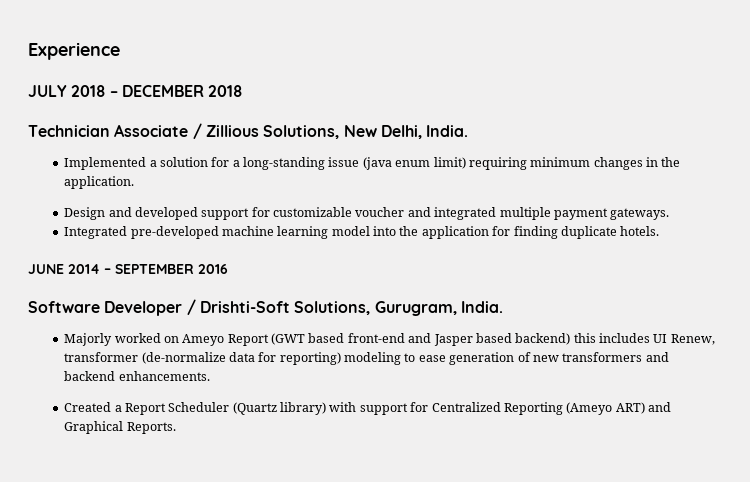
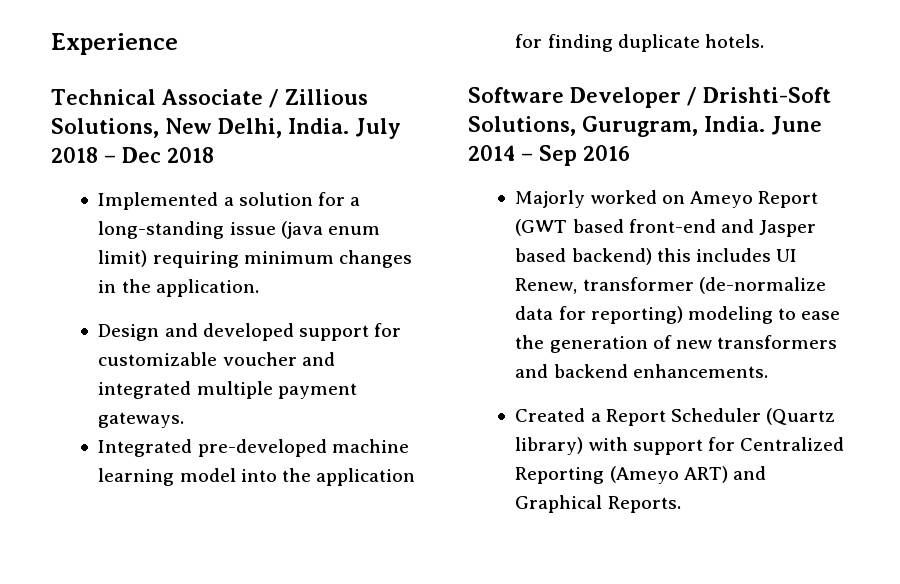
- JULY 2018 – DECEMBER 2018
- Technician Associate / Zillious Solutions, New Delhi, India.
+ Technical Associate / Zillious Solutions, New Delhi, India. July 2018 – Dec 2018
- JUNE 2014 – SEPTEMBER 2016
+ June 2014 – Sep 2016
- Majorly worked on Ameyo Report (GWT based front-end and Jasper based backend) this includes UI Renew, transformer (de-normalize data for reporting) modeling to ease generation of new transformers and backend enhancements.
+ Majorly worked on Ameyo Report (GWT based front-end and Jasper based backend) this includes UI Renew, transformer (de-normalize data for reporting) modeling to ease the generation of new transformers and backend enhancements.

